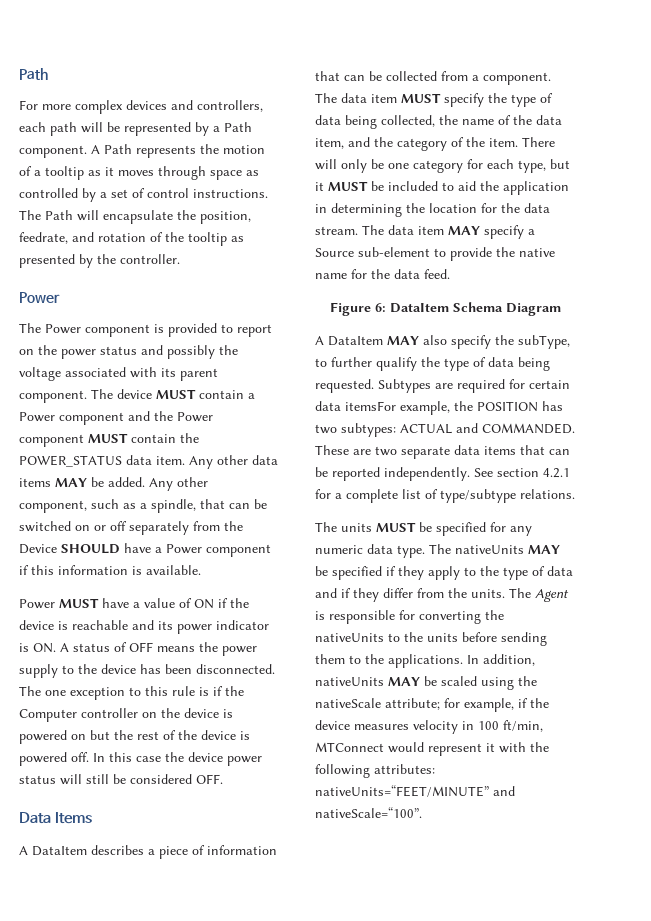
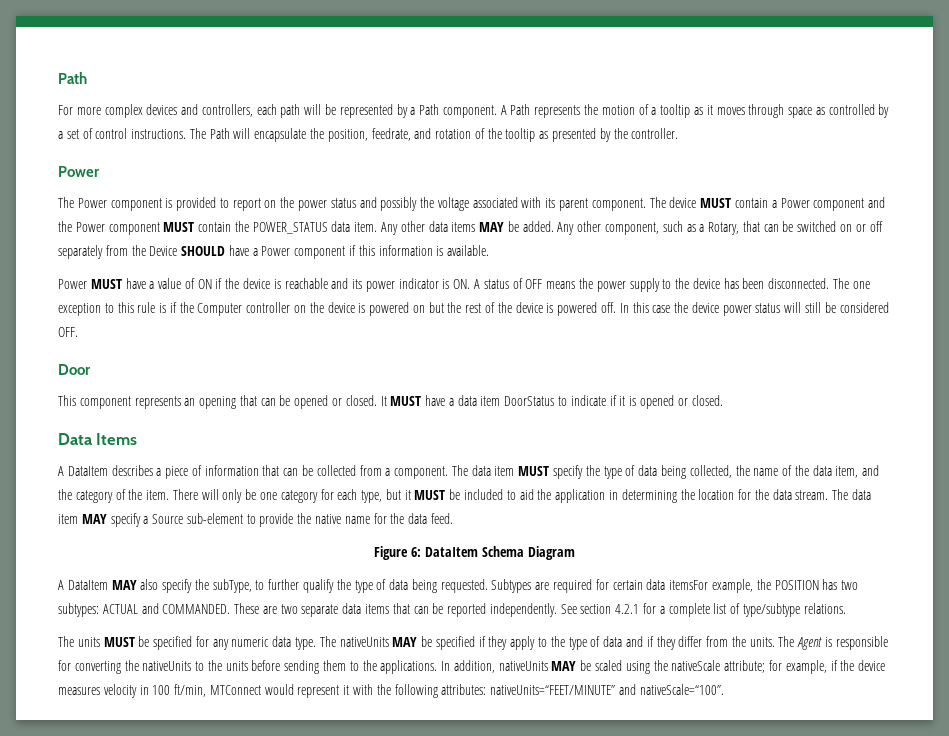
- Any other component, such as a spindle, that can be switched on or off separately from the Device SHOULD have a Power component if this information is available.
+ Any other component, such as a Rotary, that can be switched on or off separately from the Device SHOULD have a Power component if this information is available.
+ Door
+ This component represents an opening that can be opened or closed. It MUST have a data item DoorStatus to indicate if it is opened or closed.

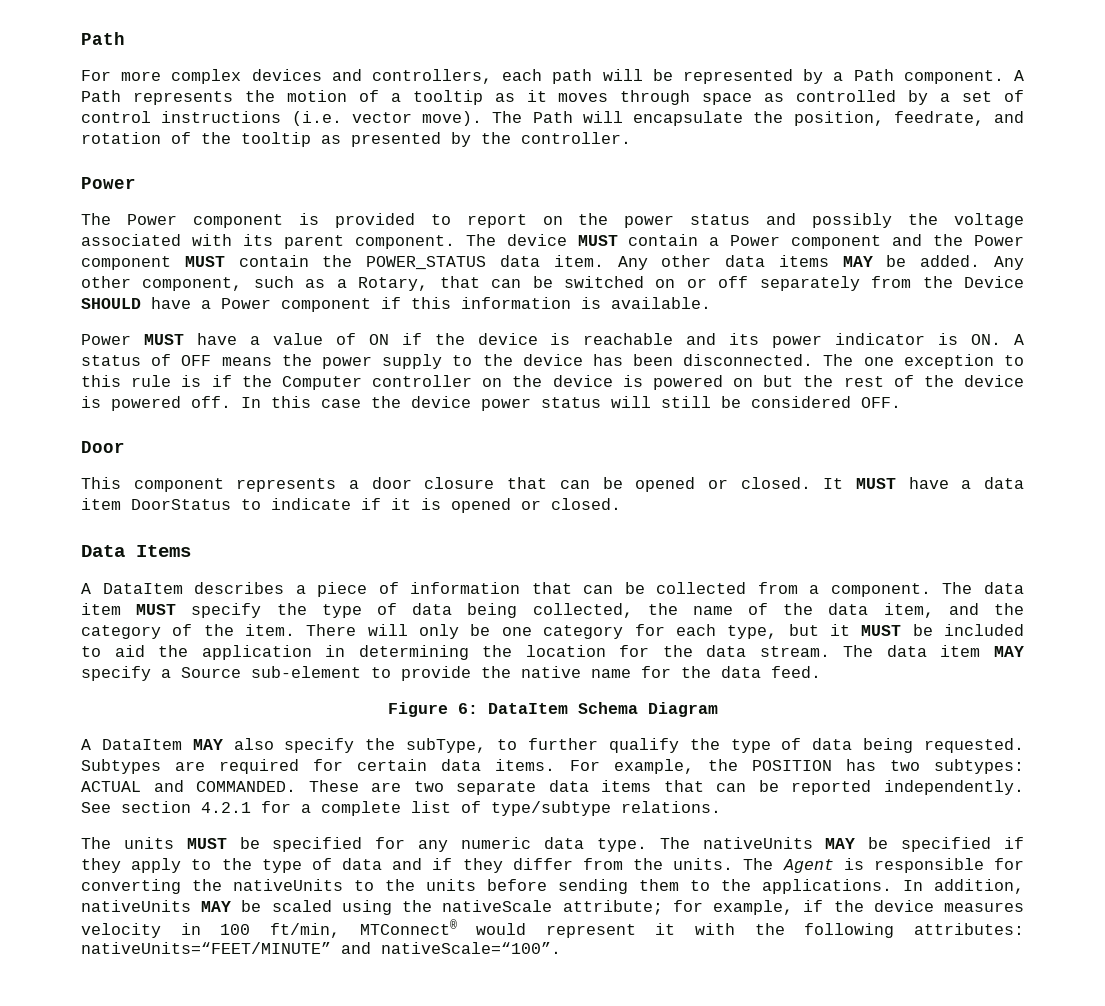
- A Path represents the motion of a tooltip as it moves through space as controlled by a set of control instructions.
+ A Path represents the motion of a tooltip as it moves through space as controlled by a set of control instructions (i.e. vector move).
- This component represents an opening that can be opened or closed.
+ This component represents a door closure that can be opened or closed.
- Subtypes are required for certain data itemsFor example, the POSITION has two subtypes: ACTUAL and COMMANDED.
+ Subtypes are required for certain data items. For example, the POSITION has two subtypes: ACTUAL and COMMANDED.
- In addition, nativeUnits MAY be scaled using the nativeScale attribute; for example, if the device measures velocity in 100 ft/min, MTConnect would represent it with the following attributes: nativeUnits=“FEET/MINUTE” and nativeScale=“100”.
+ In addition, nativeUnits MAY be scaled using the nativeScale attribute; for example, if the device measures velocity in 100 ft/min, MTConnect® would represent it with the following attributes: nativeUnits=“FEET/MINUTE” and nativeScale=“100”.

